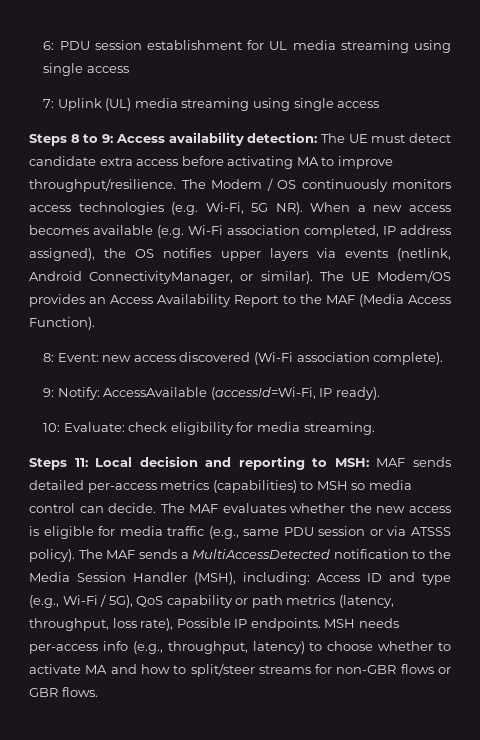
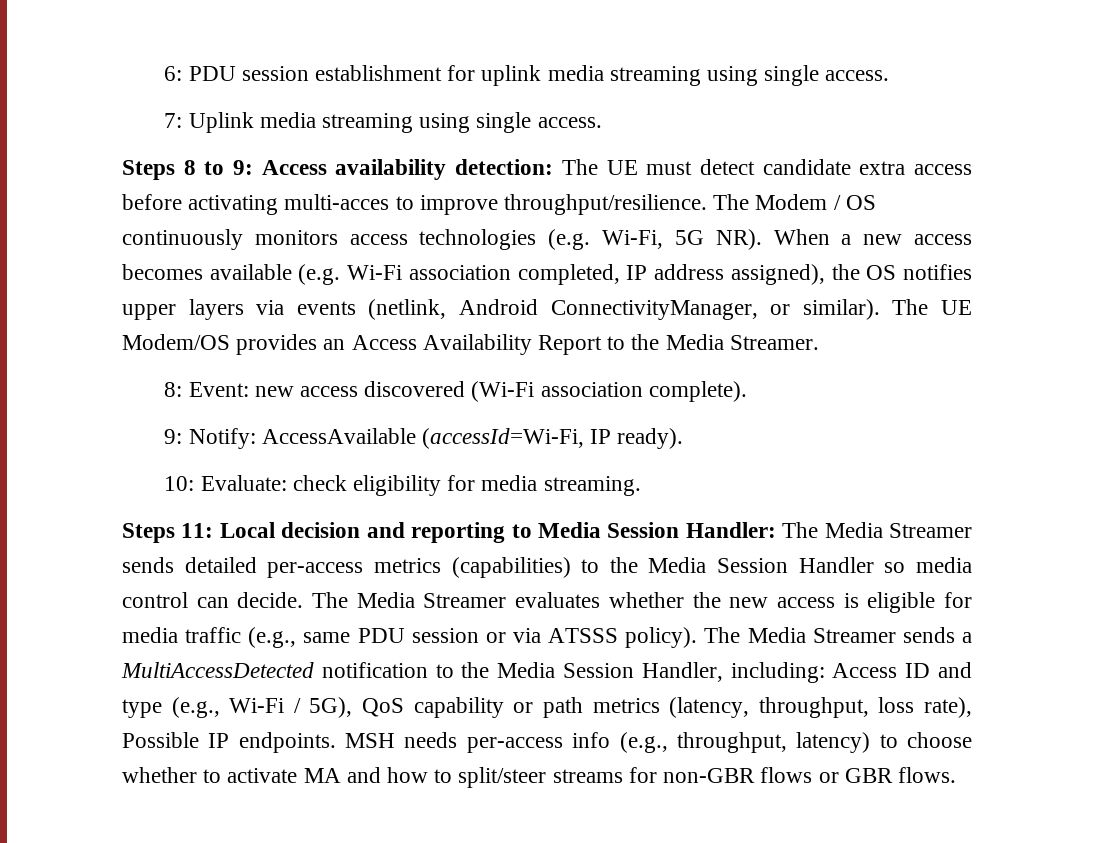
- 6: PDU session establishment for UL media streaming using single access
+ 6: PDU session establishment for uplink media streaming using single access.
- 7: Uplink (UL) media streaming using single access
+ 7: Uplink media streaming using single access.
- Steps 8 to 9: Access availability detection: The UE must detect candidate extra access before activating MA to improve throughput/resilience.
+ Steps 8 to 9: Access availability detection: The UE must detect candidate extra access before activating multi-acces to improve throughput/resilience.
- The UE Modem/OS provides an Access Availability Report to the MAF (Media Access Function).
+ The UE Modem/OS provides an Access Availability Report to the Media Streamer.
- Steps 11: Local decision and reporting to MSH: MAF sends detailed per-access metrics (capabilities) to MSH so media control can decide.
+ Steps 11: Local decision and reporting to Media Session Handler: The Media Streamer sends detailed per-access metrics (capabilities) to the Media Session Handler so media control can decide.
- The MAF evaluates whether the new access is eligible for media traffic (e.g., same PDU session or via ATSSS policy).
+ The Media Streamer evaluates whether the new access is eligible for media traffic (e.g., same PDU session or via ATSSS policy).
- The MAF sends a MultiAccessDetected notification to the Media Session Handler (MSH), including: Access ID and type (e.g., Wi-Fi / 5G), QoS capability or path metrics (latency, throughput, loss rate), Possible IP endpoints.
+ The Media Streamer sends a MultiAccessDetected notification to the Media Session Handler, including: Access ID and type (e.g., Wi-Fi / 5G), QoS capability or path metrics (latency, throughput, loss rate), Possible IP endpoints.

